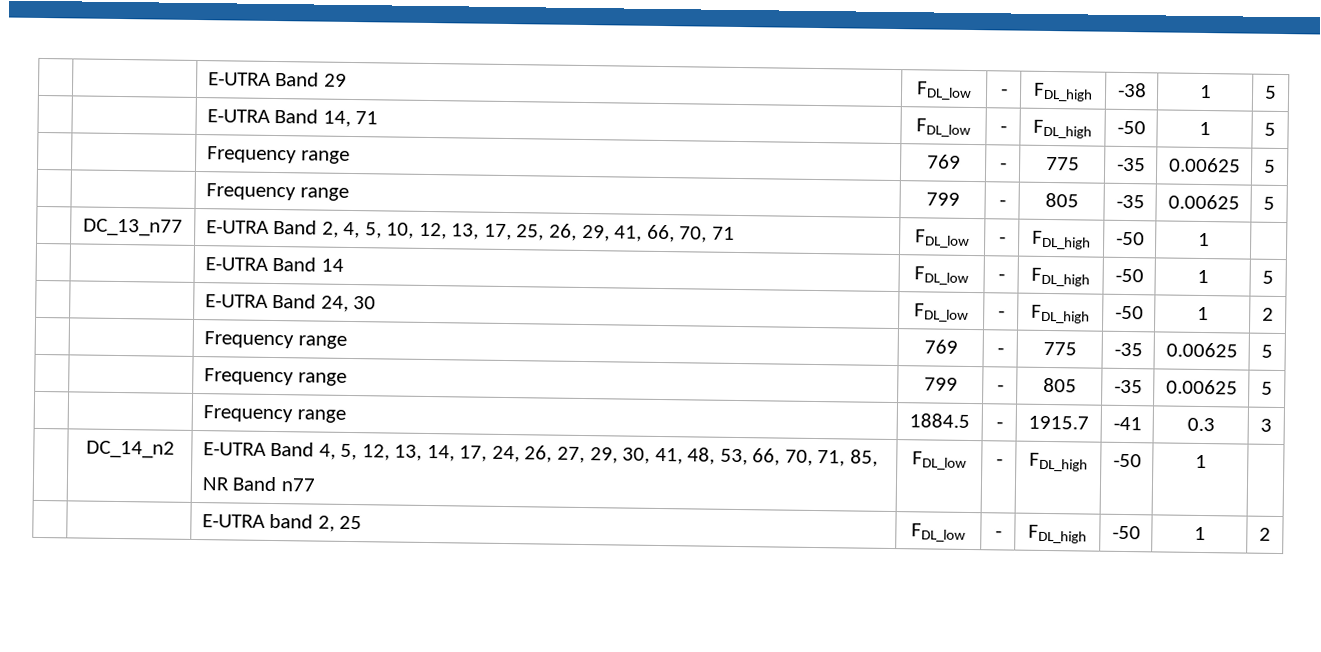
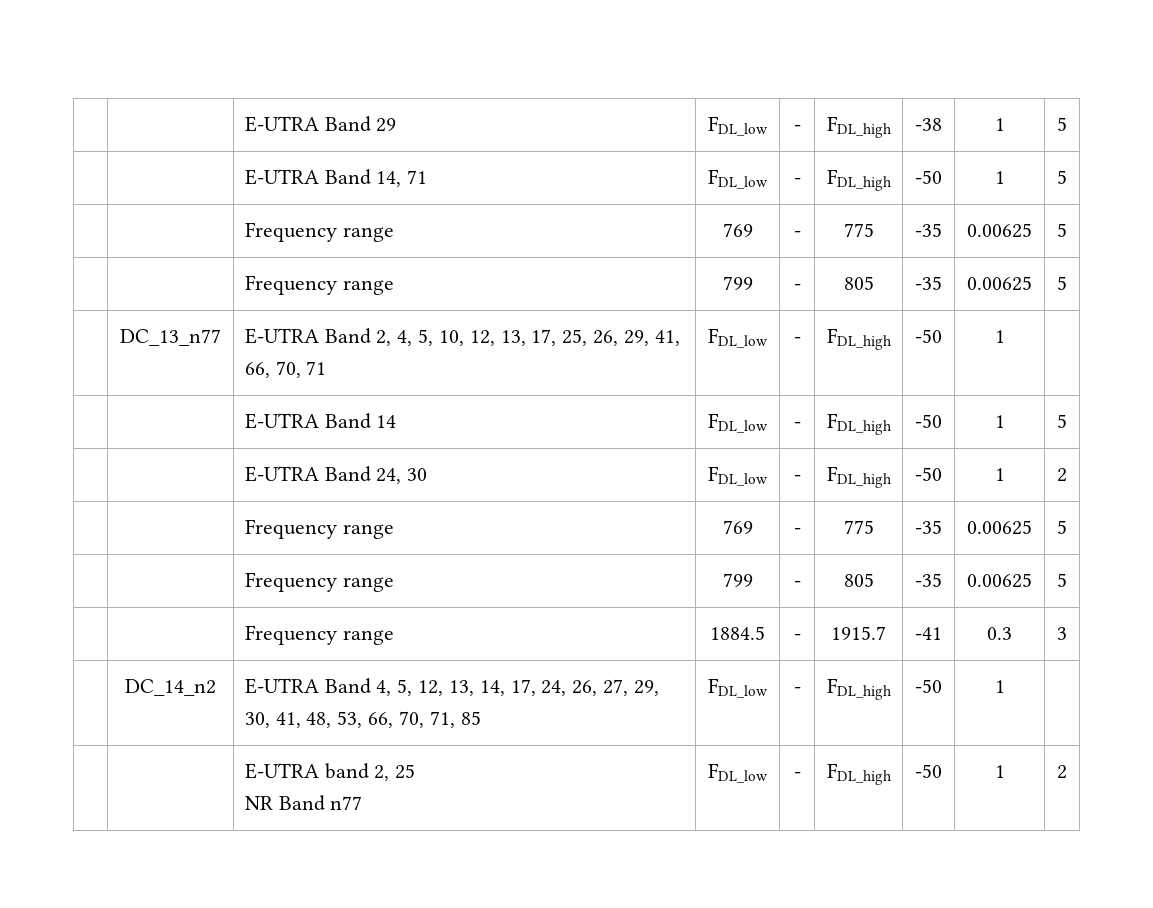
- | DC_14_n2 | E-UTRA Band 4, 5, 12, 13, 14, 17, 24, 26, 27, 29, 30, 41, 48, 53, 66, 70, 71, 85,
- NR Band n77 | FDL_low | - | FDL_high | -50 | 1 |
+ | DC_14_n2 | E-UTRA Band 4, 5, 12, 13, 14, 17, 24, 26, 27, 29, 30, 41, 48, 53, 66, 70, 71, 85 | FDL_low | - | FDL_high | -50 | 1 |
- | | E-UTRA band 2, 25 | FDL_low | - | FDL_high | -50 | 1 | 2
+ | | E-UTRA band 2, 25
+ NR Band n77 | FDL_low | - | FDL_high | -50 | 1 | 2

